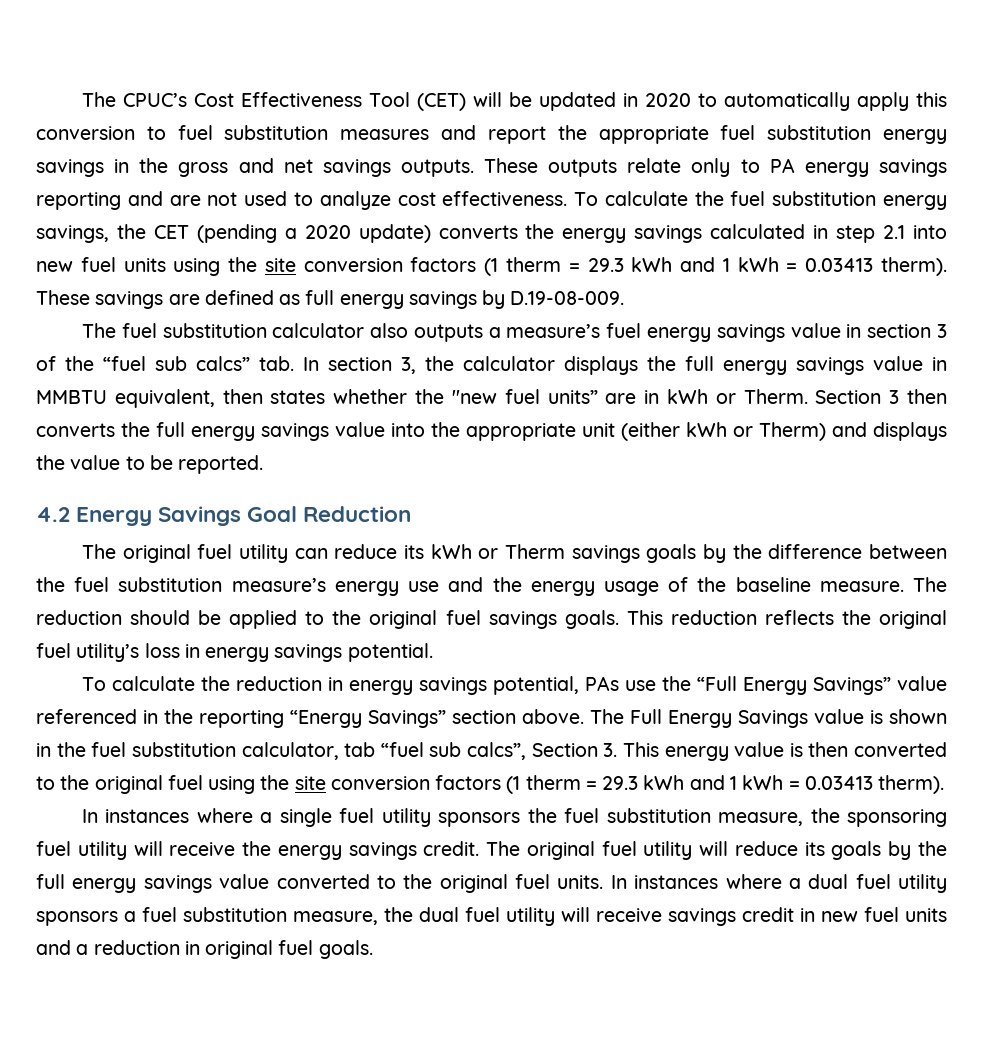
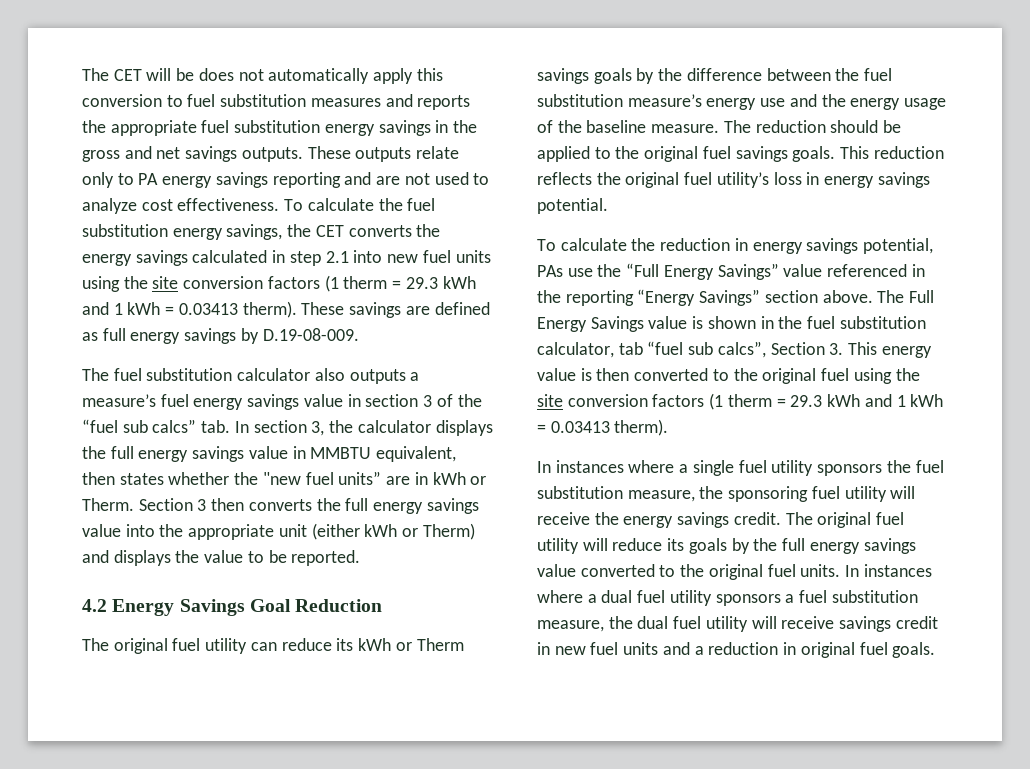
- The CPUC’s Cost Effectiveness Tool (CET) will be updated in 2020 to automatically apply this conversion to fuel substitution measures and report the appropriate fuel substitution energy savings in the gross and net savings outputs.
+ The CET will be does not automatically apply this conversion to fuel substitution measures and reports the appropriate fuel substitution energy savings in the gross and net savings outputs.
- To calculate the fuel substitution energy savings, the CET (pending a 2020 update) converts the energy savings calculated in step 2.1 into new fuel units using the site conversion factors (1 therm = 29.3 kWh and 1 kWh = 0.03413 therm).
+ To calculate the fuel substitution energy savings, the CET converts the energy savings calculated in step 2.1 into new fuel units using the site conversion factors (1 therm = 29.3 kWh and 1 kWh = 0.03413 therm).

